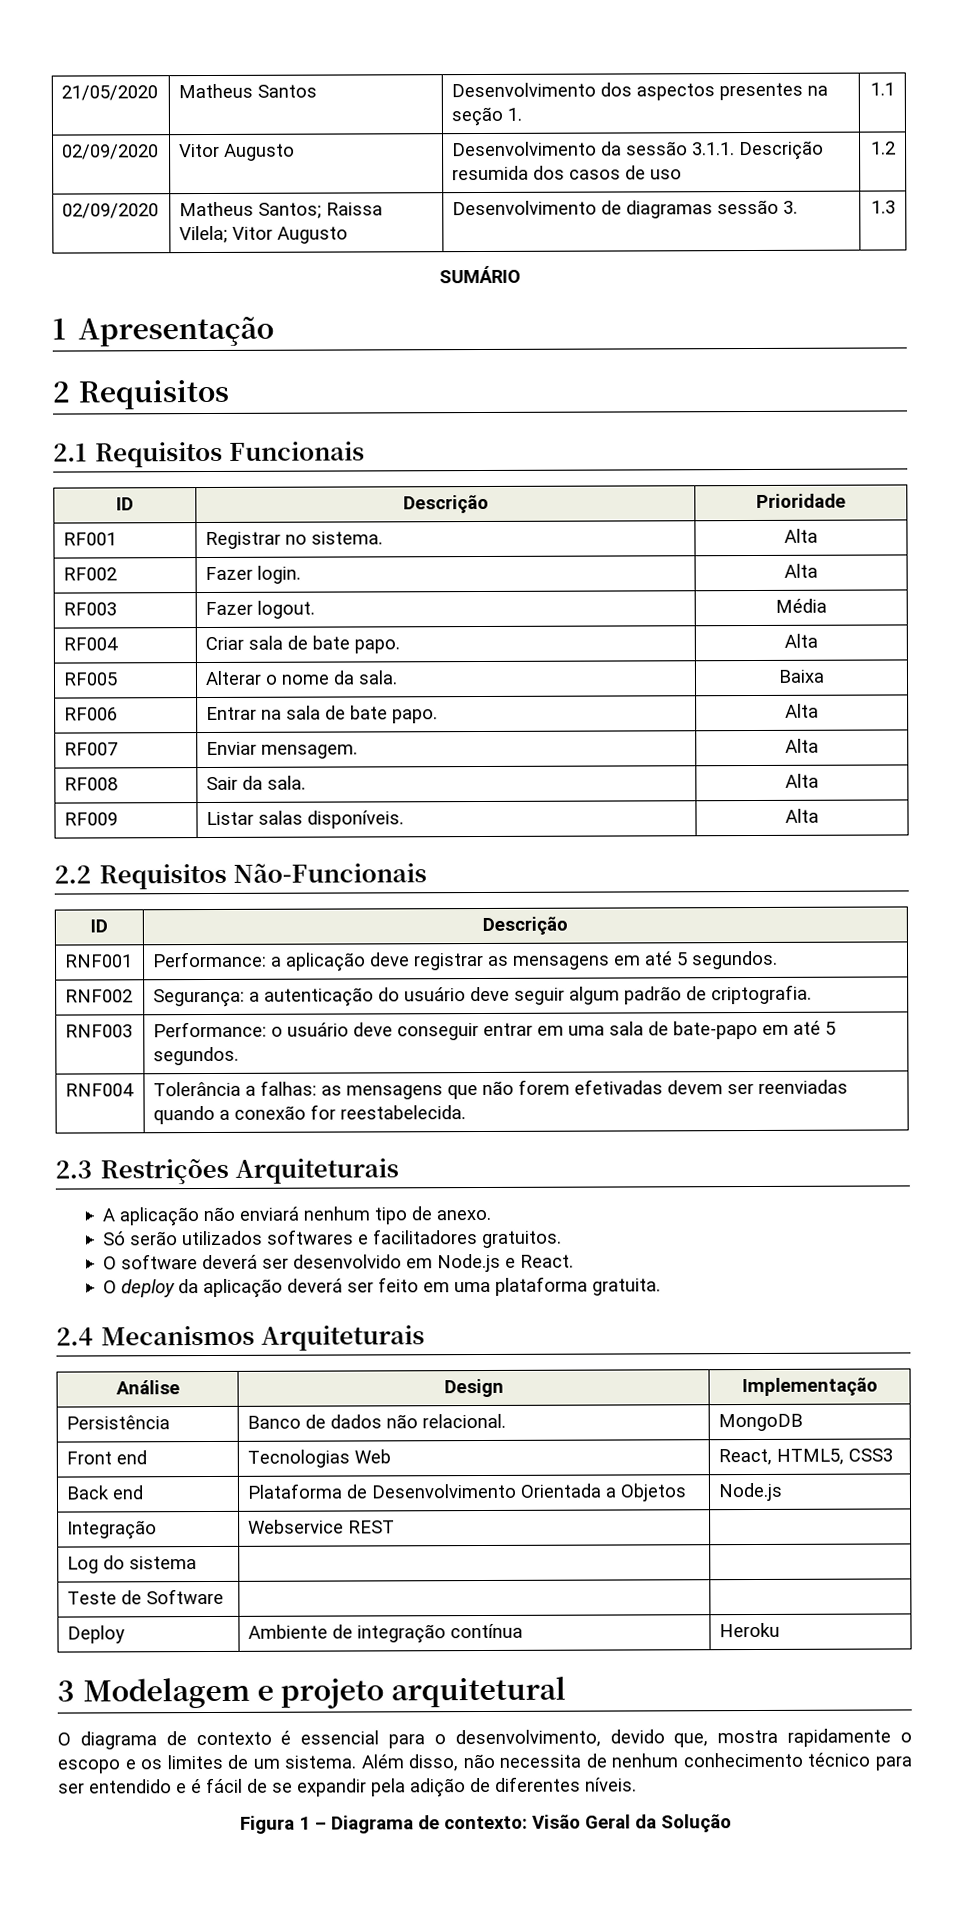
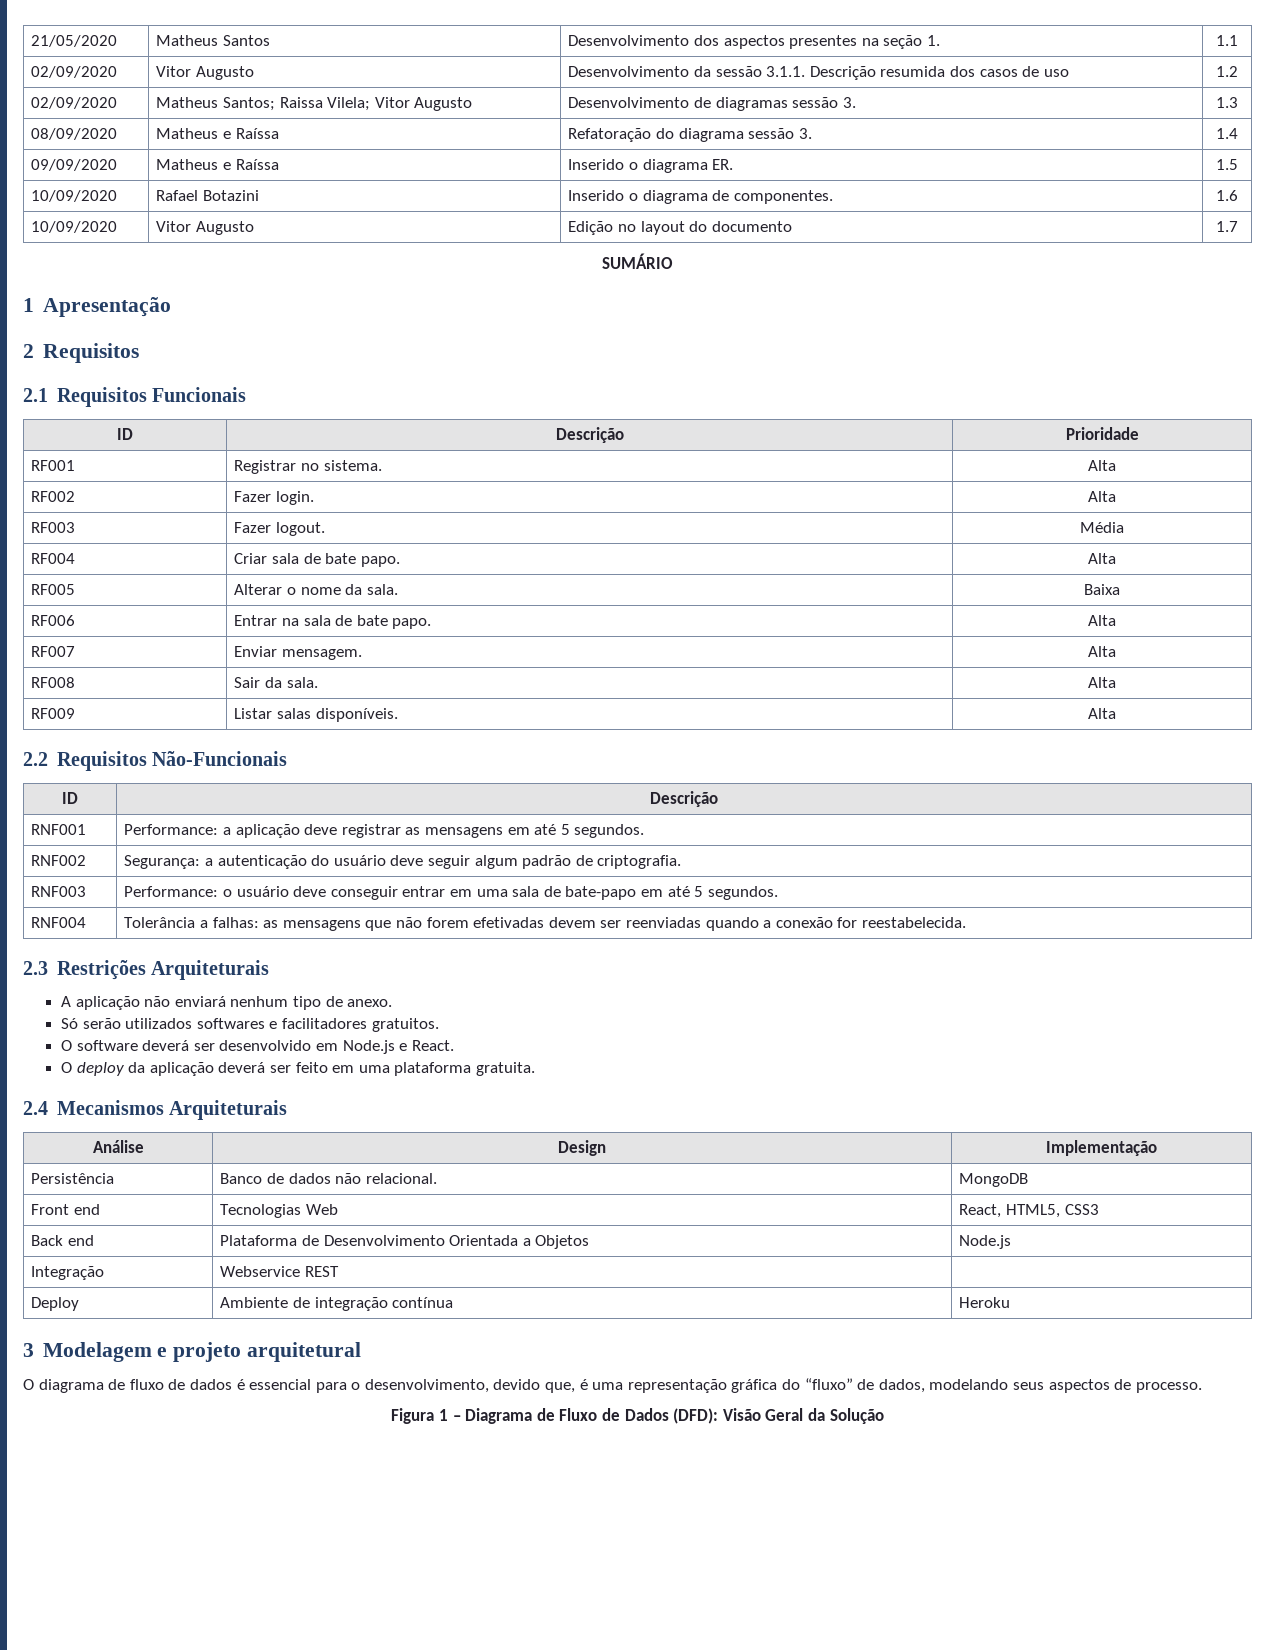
+ 08/09/2020 | Matheus e Raíssa | Refatoração do diagrama sessão 3. | 1.4
+ 09/09/2020 | Matheus e Raíssa | Inserido o diagrama ER. | 1.5
+ 10/09/2020 | Rafael Botazini | Inserido o diagrama de componentes. | 1.6
+ 10/09/2020 | Vitor Augusto | Edição no layout do documento | 1.7
- Log do sistema | |
- Teste de Software | |
- O diagrama de contexto é essencial para o desenvolvimento, devido que, mostra rapidamente o escopo e os limites de um sistema. Além disso, não necessita de nenhum conhecimento técnico para ser entendido e é fácil de se expandir pela adição de diferentes níveis.
+ O diagrama de fluxo de dados é essencial para o desenvolvimento, devido que, é uma representação gráfica do “fluxo” de dados, modelando seus aspectos de processo.
- Figura 1 – Diagrama de contexto: Visão Geral da Solução
+ Figura 1 – Diagrama de Fluxo de Dados (DFD): Visão Geral da Solução

